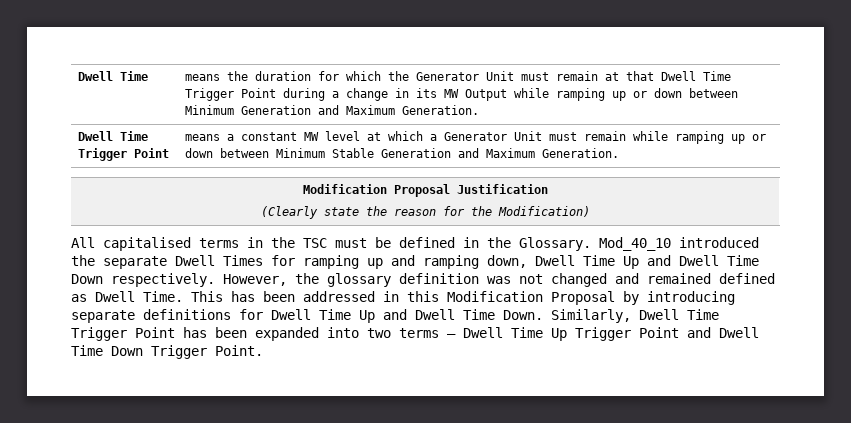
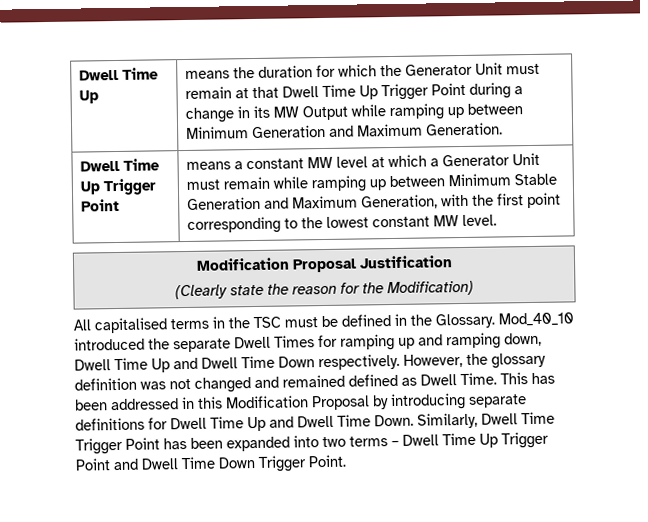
- Dwell Time | means the duration for which the Generator Unit must remain at that Dwell Time Trigger Point during a change in its MW Output while ramping up or down between Minimum Generation and Maximum Generation.
+ Dwell Time Up | means the duration for which the Generator Unit must remain at that Dwell Time Up Trigger Point during a change in its MW Output while ramping up between Minimum Generation and Maximum Generation.
- Dwell Time Trigger Point | means a constant MW level at which a Generator Unit must remain while ramping up or down between Minimum Stable Generation and Maximum Generation.
+ Dwell Time Up Trigger Point | means a constant MW level at which a Generator Unit must remain while ramping up between Minimum Stable Generation and Maximum Generation, with the first point corresponding to the lowest constant MW level.

